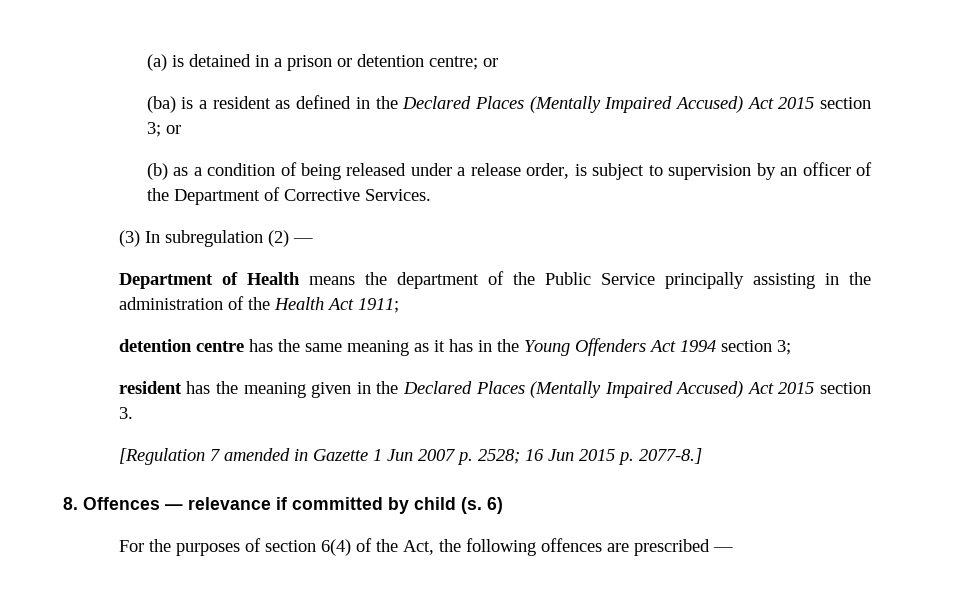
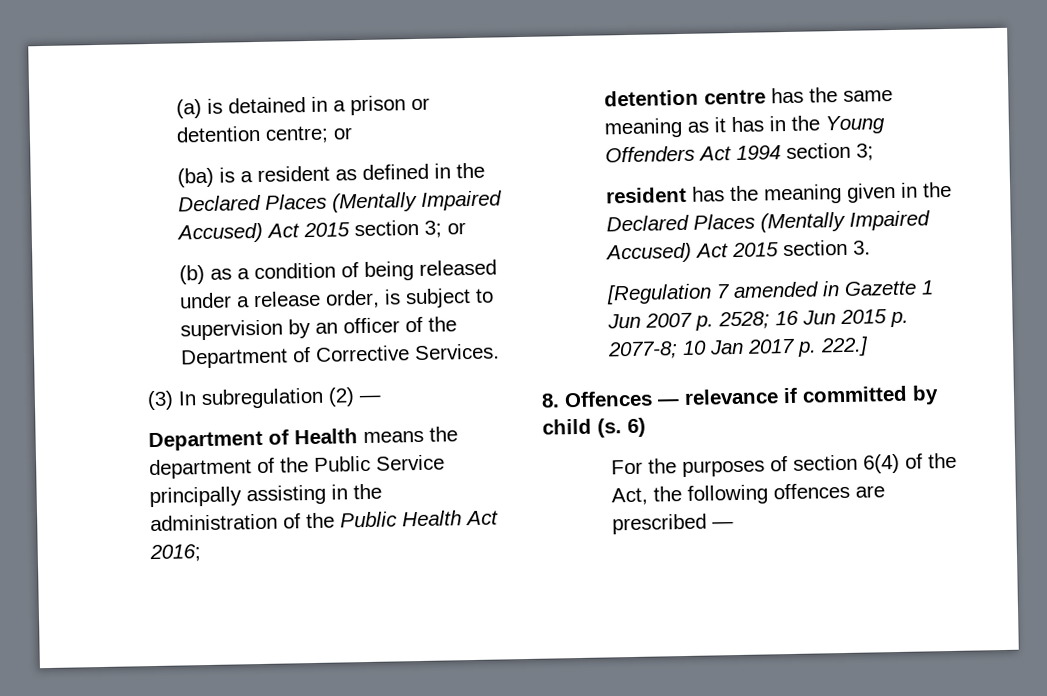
- Department of Health means the department of the Public Service principally assisting in the administration of the Health Act 1911;
+ Department of Health means the department of the Public Service principally assisting in the administration of the Public Health Act 2016;
- [Regulation 7 amended in Gazette 1 Jun 2007 p. 2528; 16 Jun 2015 p. 2077-8.]
+ [Regulation 7 amended in Gazette 1 Jun 2007 p. 2528; 16 Jun 2015 p. 2077-8; 10 Jan 2017 p. 222.]

